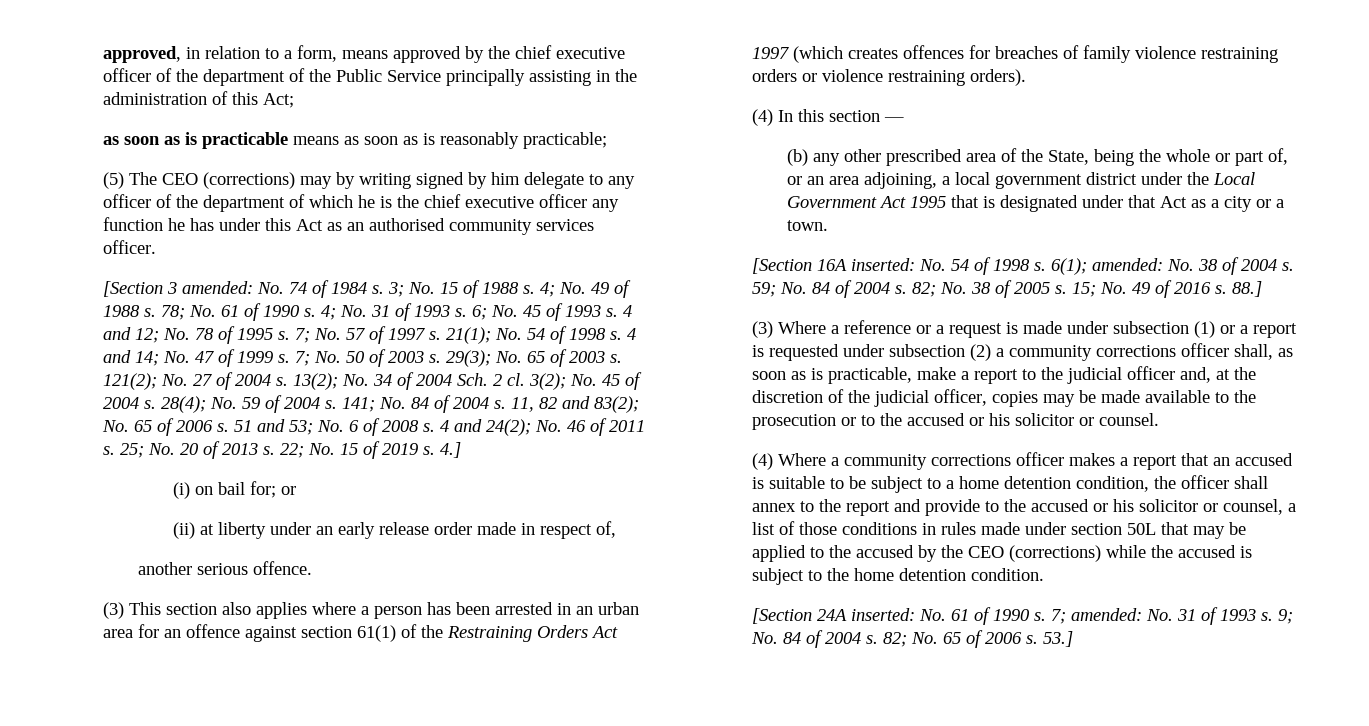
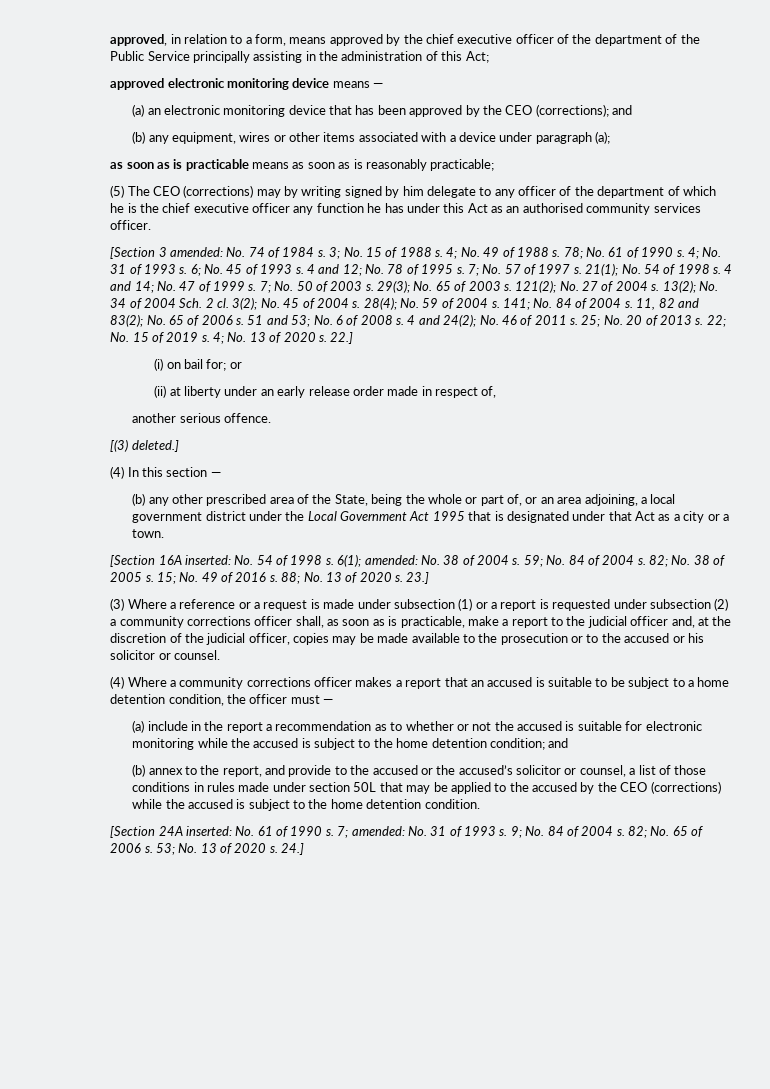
+ approved electronic monitoring device means —
+ (a) an electronic monitoring device that has been approved by the CEO (corrections); and
+ (b) any equipment, wires or other items associated with a device under paragraph (a);
- 4.]
+ 4; No. 13 of 2020 s. 22.]
- (3) This section also applies where a person has been arrested in an urban area for an offence against section 61(1) of the Restraining Orders Act 1997 (which creates offences for breaches of family violence restraining orders or violence restraining orders).
+ [(3) deleted.]
- 88.]
+ 88; No. 13 of 2020 s. 23.]
- (4) Where a community corrections officer makes a report that an accused is suitable to be subject to a home detention condition, the officer shall annex to the report and provide to the accused or his solicitor or counsel, a list of those conditions in rules made under section 50L that may be applied to the accused by the CEO (corrections) while the accused is subject to the home detention condition.
+ (4) Where a community corrections officer makes a report that an accused is suitable to be subject to a home detention condition, the officer must —
+ (a) include in the report a recommendation as to whether or not the accused is suitable for electronic monitoring while the accused is subject to the home detention condition; and
+ (b) annex to the report, and provide to the accused or the accused’s solicitor or counsel, a list of those conditions in rules made under section 50L that may be applied to the accused by the CEO (corrections) while the accused is subject to the home detention condition.
- 53.]
+ 53; No. 13 of 2020 s. 24.]

